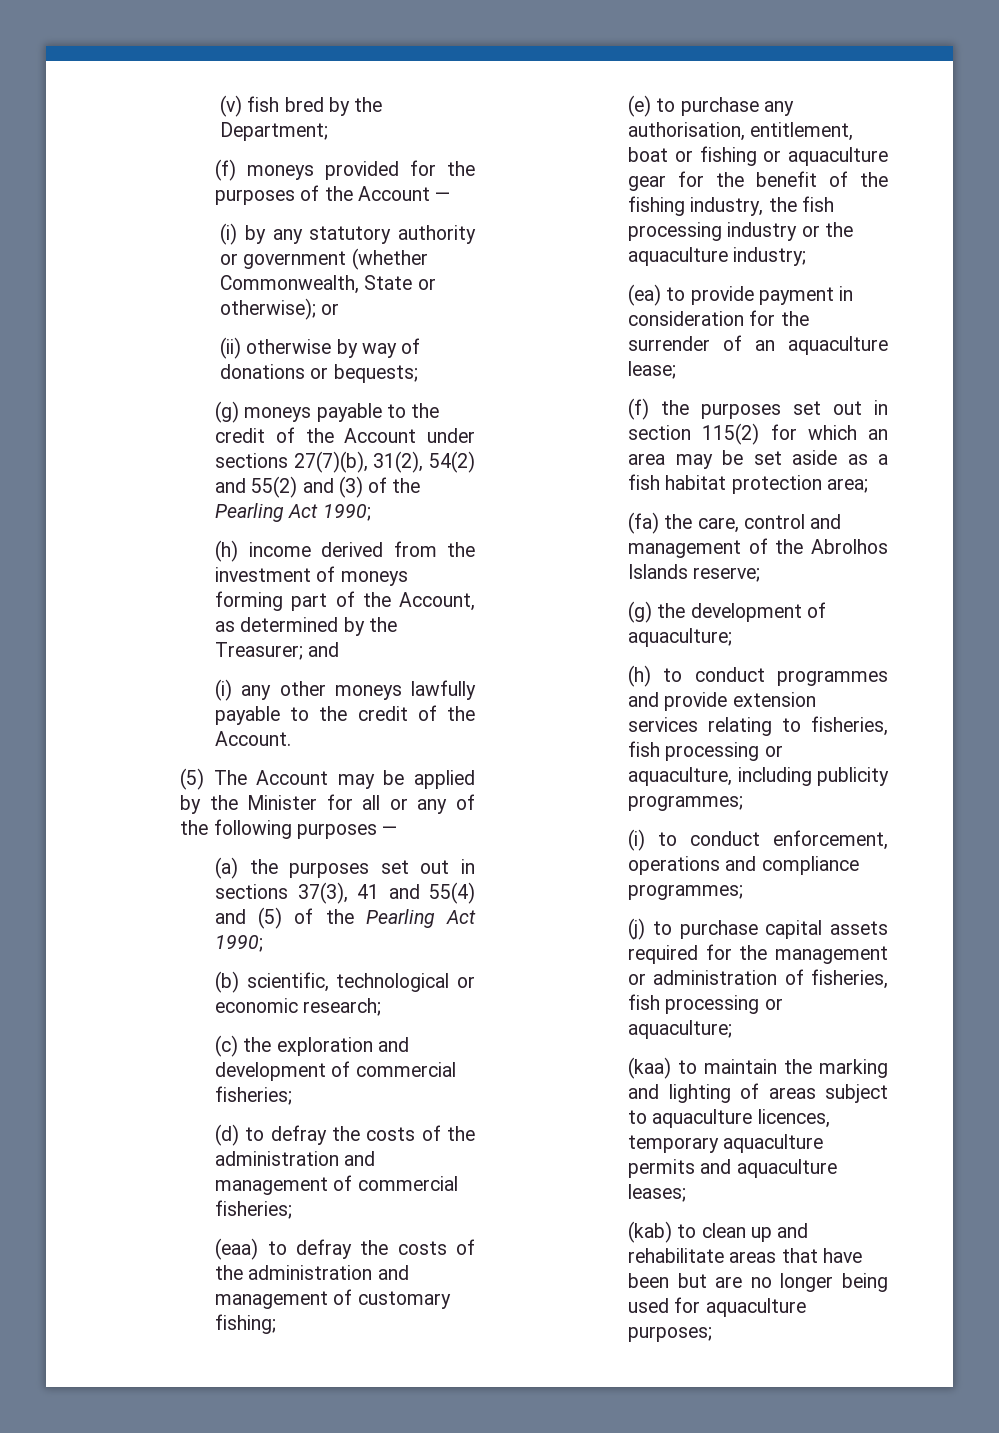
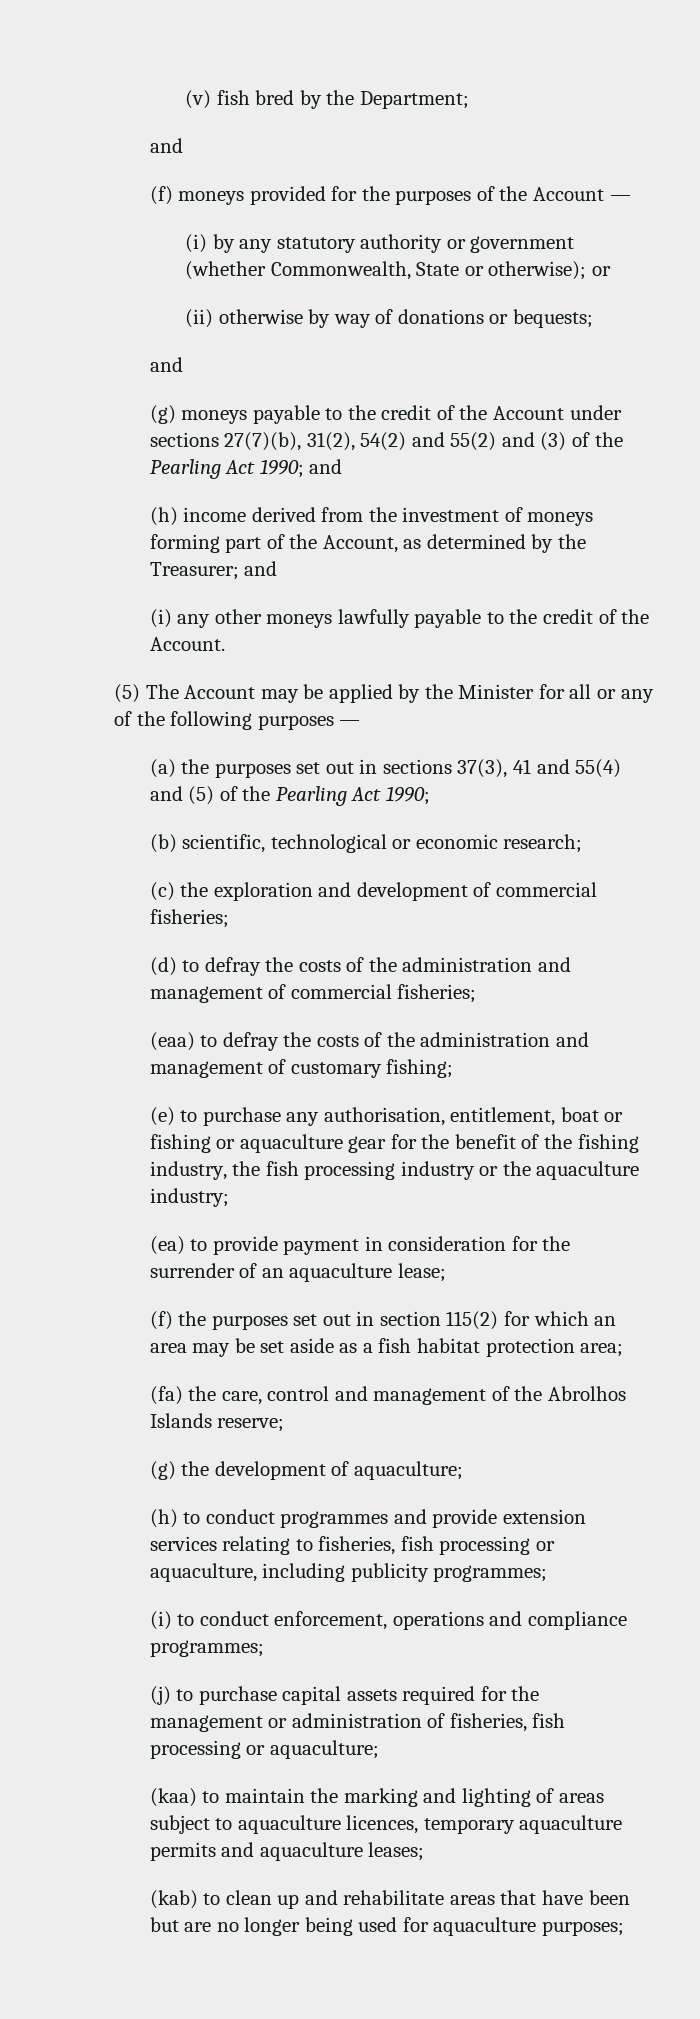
  (v) fish bred by the Department;
+ and
  (ii) otherwise by way of donations or bequests;
+ and
- (g) moneys payable to the credit of the Account under sections 27(7)(b), 31(2), 54(2) and 55(2) and (3) of the Pearling Act 1990;
+ (g) moneys payable to the credit of the Account under sections 27(7)(b), 31(2), 54(2) and 55(2) and (3) of the Pearling Act 1990; and

